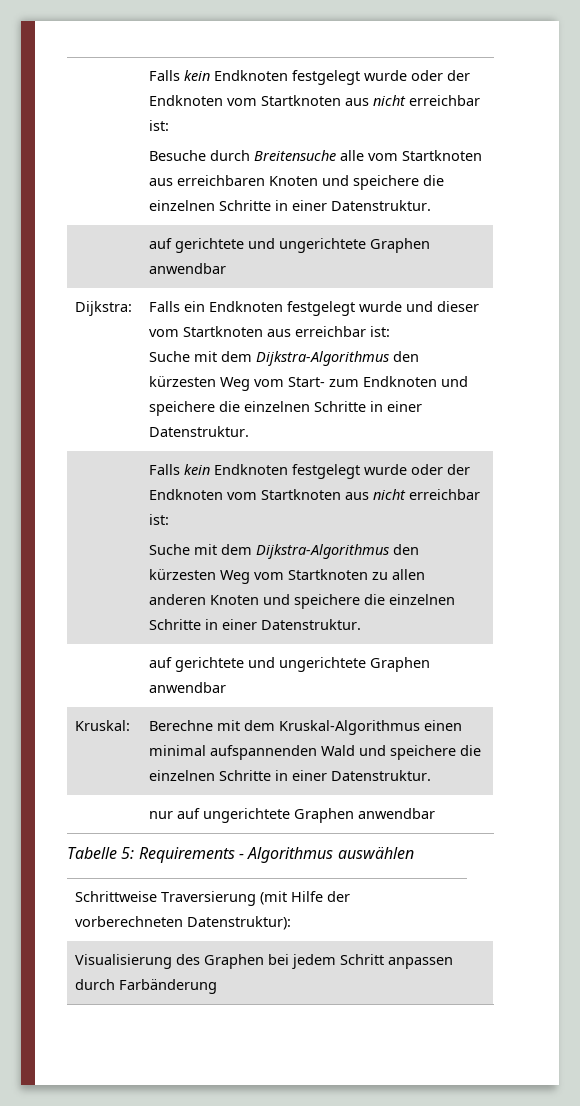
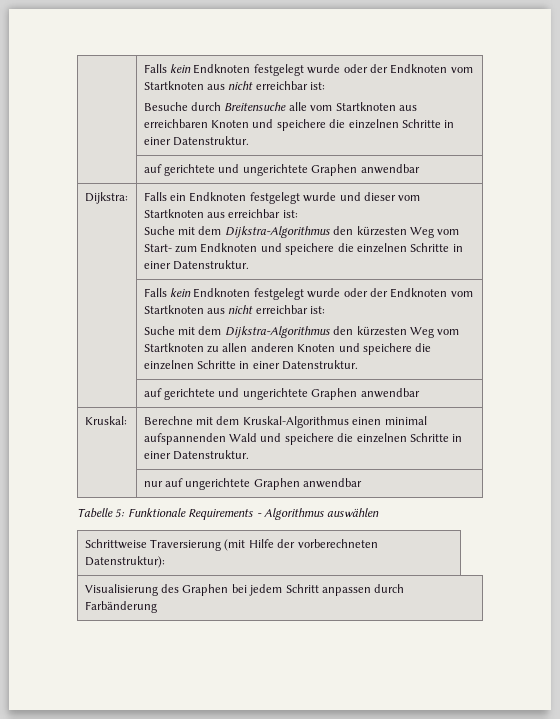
- Tabelle 5: Requirements - Algorithmus auswählen
+ Tabelle 5: Funktionale Requirements - Algorithmus auswählen

